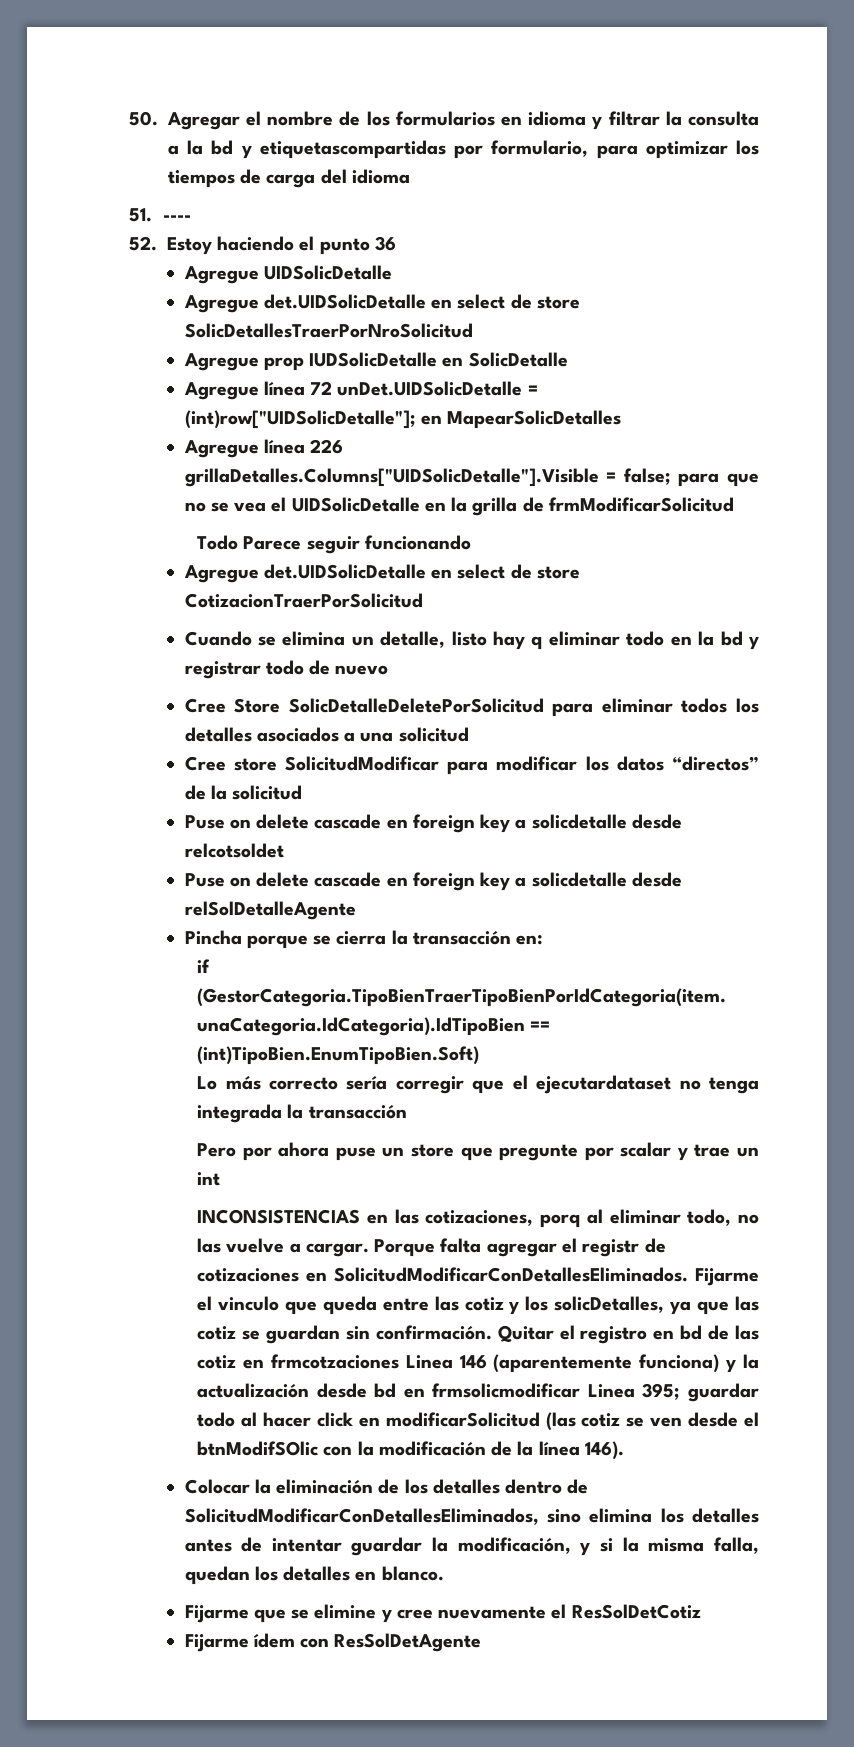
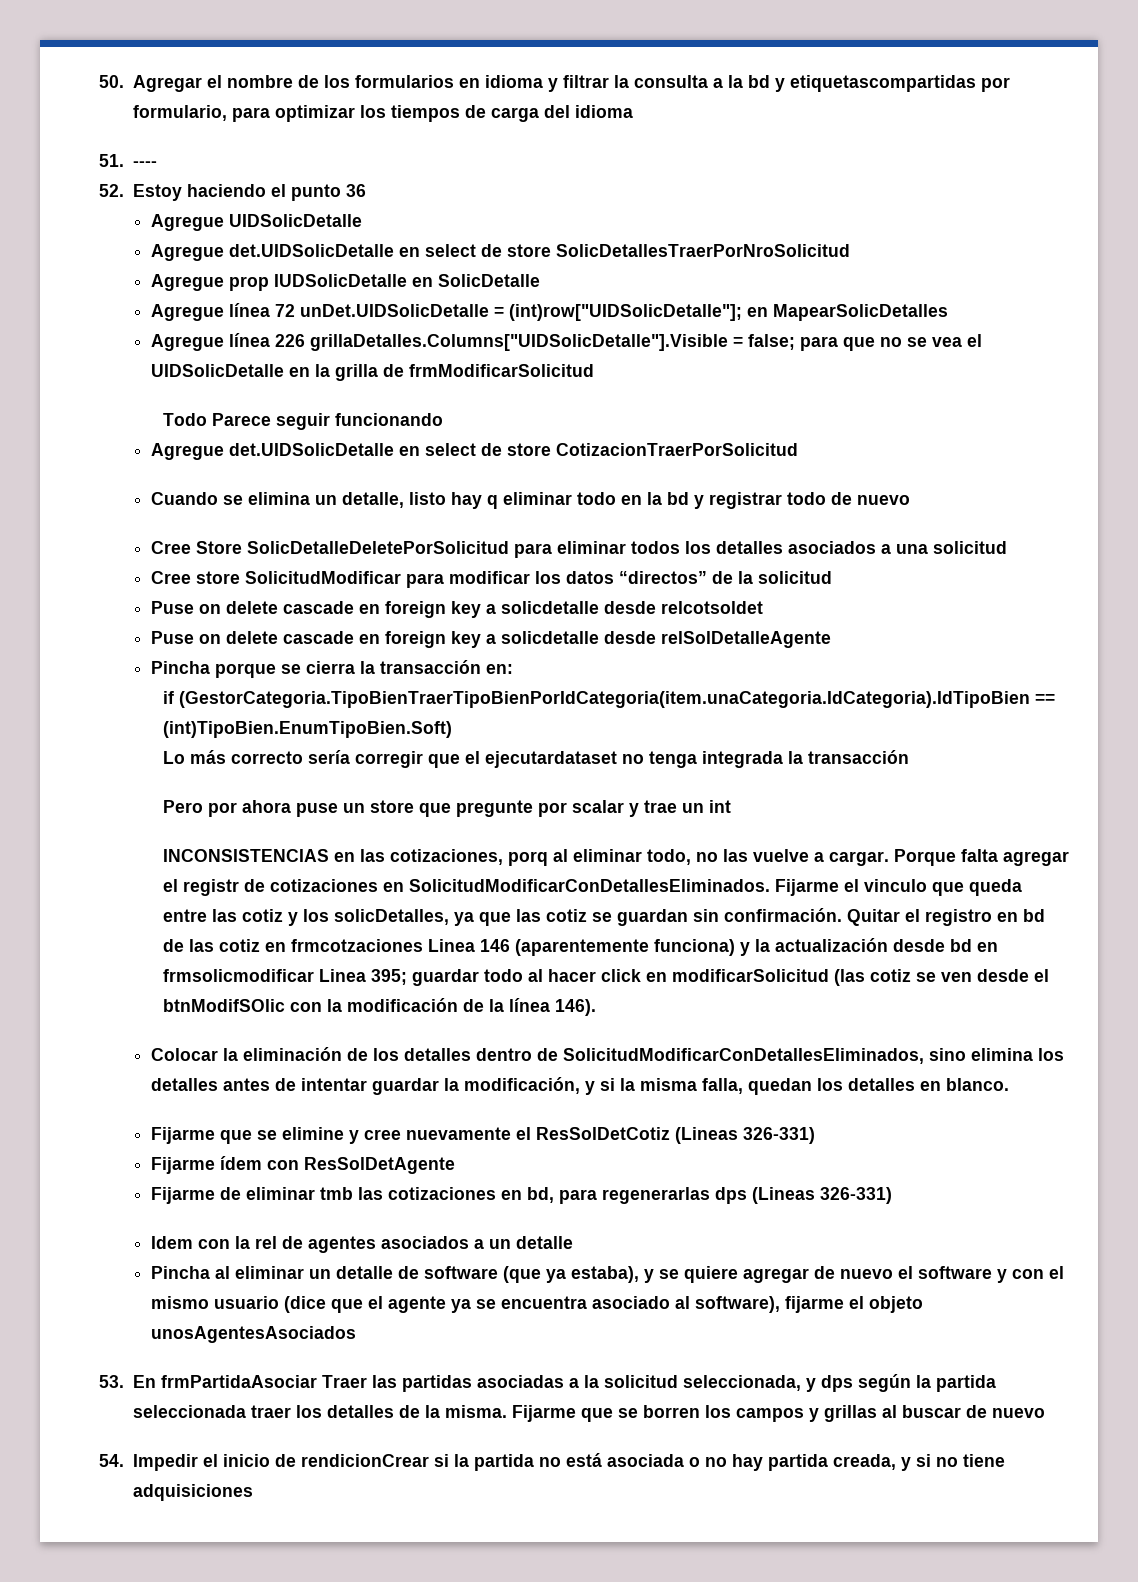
- Fijarme que se elimine y cree nuevamente el ResSolDetCotiz
+ Fijarme que se elimine y cree nuevamente el ResSolDetCotiz (Lineas 326-331)
+ Fijarme de eliminar tmb las cotizaciones en bd, para regenerarlas dps (Lineas 326-331)
+ Idem con la rel de agentes asociados a un detalle
+ Pincha al eliminar un detalle de software (que ya estaba), y se quiere agregar de nuevo el software y con el mismo usuario (dice que el agente ya se encuentra asociado al software), fijarme el objeto unosAgentesAsociados
+ 53. En frmPartidaAsociar Traer las partidas asociadas a la solicitud seleccionada, y dps según la partida seleccionada traer los detalles de la misma. Fijarme que se borren los campos y grillas al buscar de nuevo
+ 54. Impedir el inicio de rendicionCrear si la partida no está asociada o no hay partida creada, y si no tiene adquisiciones

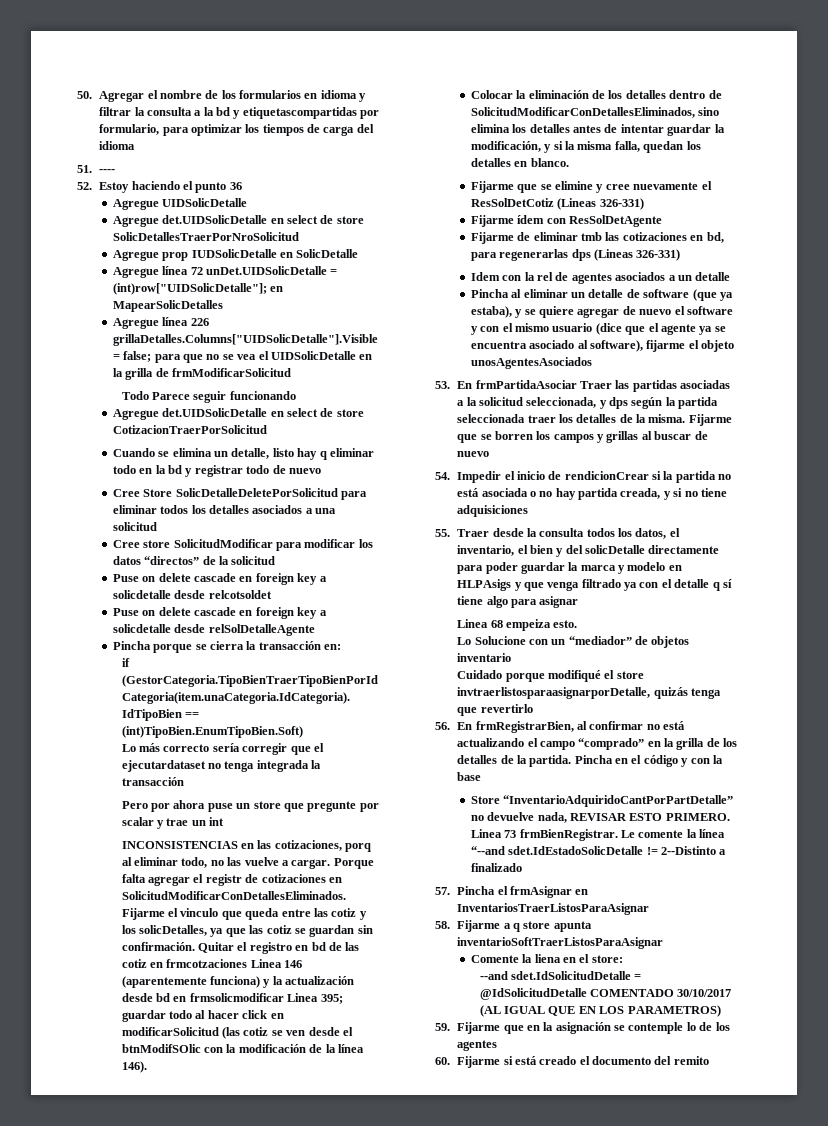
+ 55. Traer desde la consulta todos los datos, el inventario, el bien y del solicDetalle directamente para poder guardar la marca y modelo en HLPAsigs y que venga filtrado ya con el detalle q sí tiene algo para asignar
+ Linea 68 empeiza esto.
+ Lo Solucione con un “mediador” de objetos inventario
+ Cuidado porque modifiqué el store invtraerlistosparaasignarporDetalle, quizás tenga que revertirlo
+ 56. En frmRegistrarBien, al confirmar no está actualizando el campo “comprado” en la grilla de los detalles de la partida. Pincha en el código y con la base
+ Store “InventarioAdquiridoCantPorPartDetalle” no devuelve nada, REVISAR ESTO PRIMERO. Linea 73 frmBienRegistrar. Le comente la línea “--and sdet.IdEstadoSolicDetalle != 2--Distinto a finalizado
+ 57. Pincha el frmAsignar en InventariosTraerListosParaAsignar
+ 58. Fijarme a q store apunta inventarioSoftTraerListosParaAsignar
+ Comente la liena en el store:
+ --and sdet.IdSolicitudDetalle = @IdSolicitudDetalle COMENTADO 30/10/2017 (AL IGUAL QUE EN LOS PARAMETROS)
+ 59. Fijarme que en la asignación se contemple lo de los agentes
+ 60. Fijarme si está creado el documento del remito

